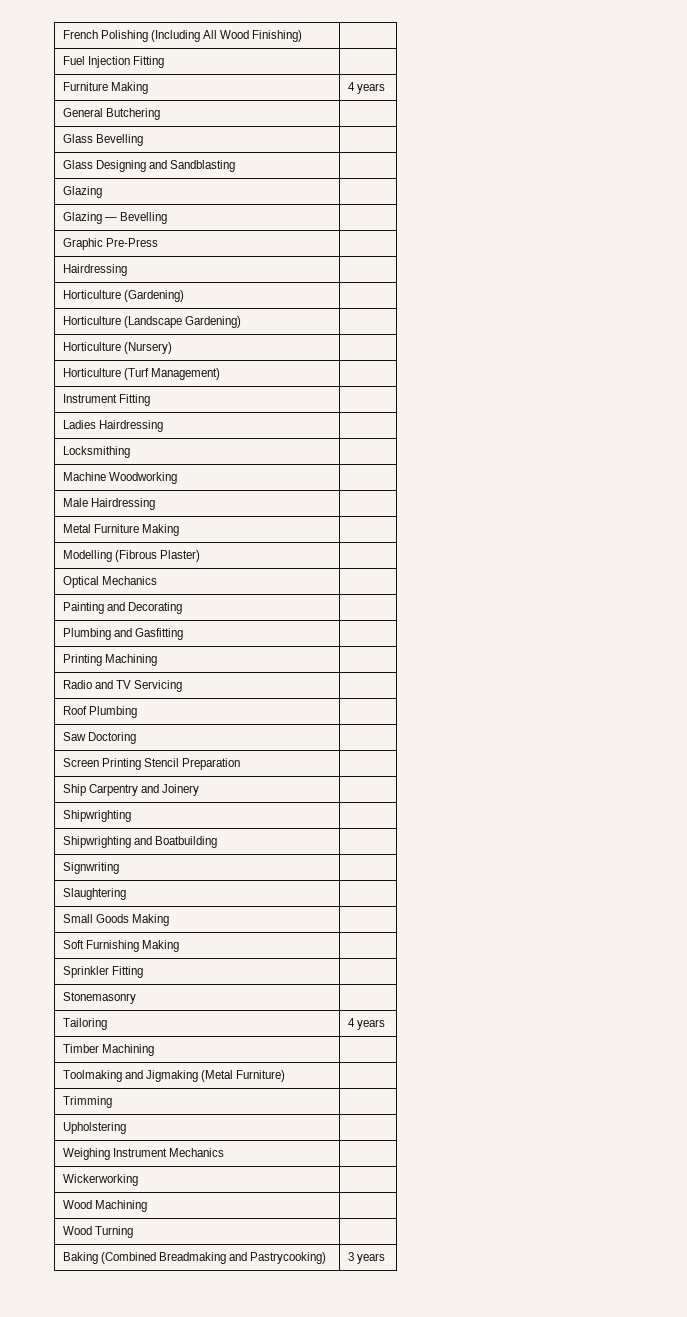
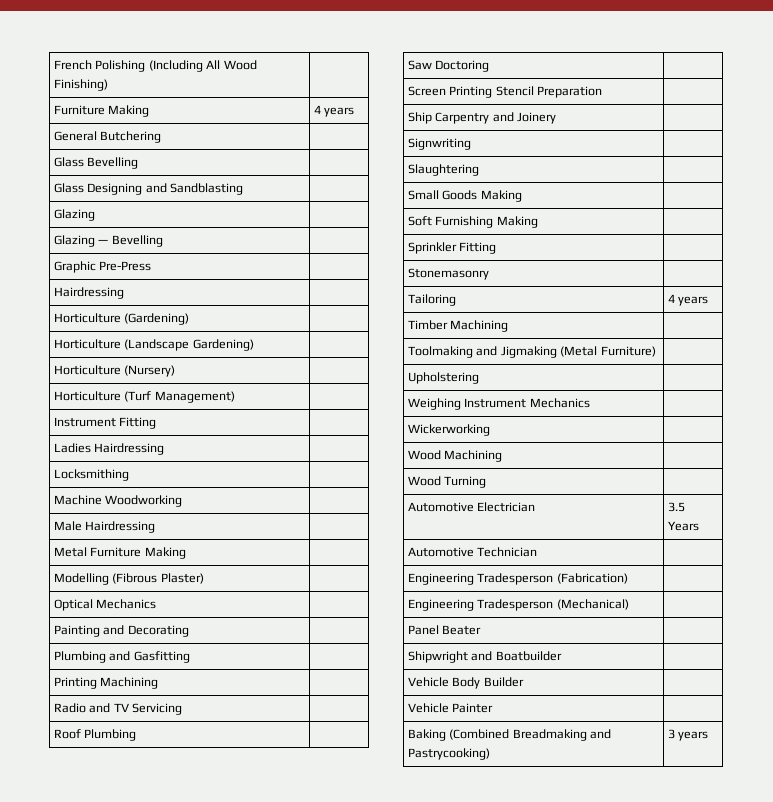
- Fuel Injection Fitting |
- Shipwrighting |
- Shipwrighting and Boatbuilding |
- Trimming |
+ Automotive Electrician | 3.5 Years
+ Automotive Technician |
+ Engineering Tradesperson (Fabrication) |
+ Engineering Tradesperson (Mechanical) |
+ Panel Beater |
+ Shipwright and Boatbuilder |
+ Vehicle Body Builder |
+ Vehicle Painter |

